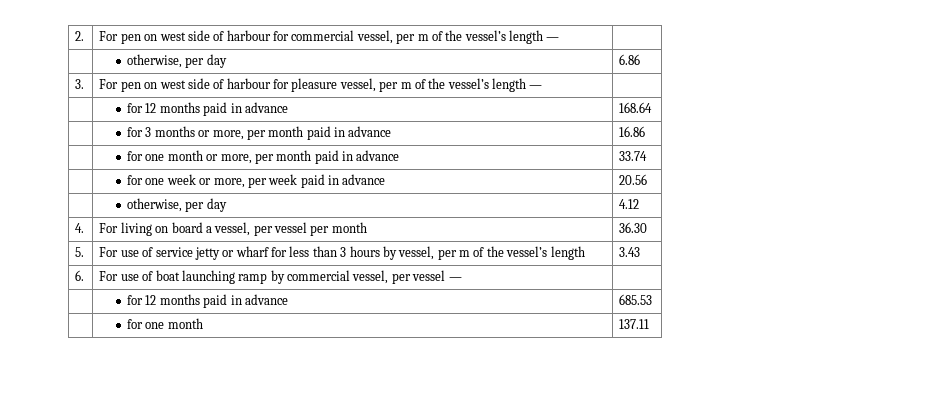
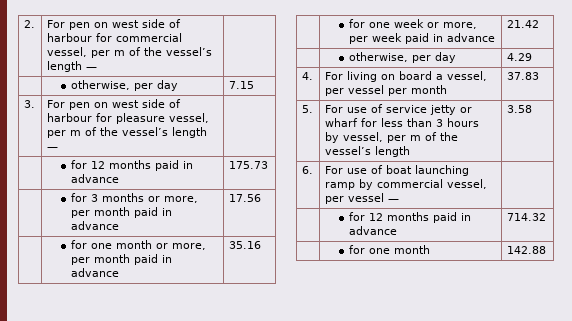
- | otherwise, per day | 6.86
+ | otherwise, per day | 7.15
- | for 12 months paid in advance | 168.64
+ | for 12 months paid in advance | 175.73
- | for 3 months or more, per month paid in advance | 16.86
+ | for 3 months or more, per month paid in advance | 17.56
- | for one month or more, per month paid in advance | 33.74
+ | for one month or more, per month paid in advance | 35.16
- | for one week or more, per week paid in advance | 20.56
- | otherwise, per day | 4.12
+ | for one week or more, per week paid in advance | 21.42
+ | otherwise, per day | 4.29
- 4. | For living on board a vessel, per vessel per month | 36.30
+ 4. | For living on board a vessel, per vessel per month | 37.83
- 5. | For use of service jetty or wharf for less than 3 hours by vessel, per m of the vessel’s length | 3.43
+ 5. | For use of service jetty or wharf for less than 3 hours by vessel, per m of the vessel’s length | 3.58
- | for 12 months paid in advance | 685.53
+ | for 12 months paid in advance | 714.32
- | for one month | 137.11
+ | for one month | 142.88

